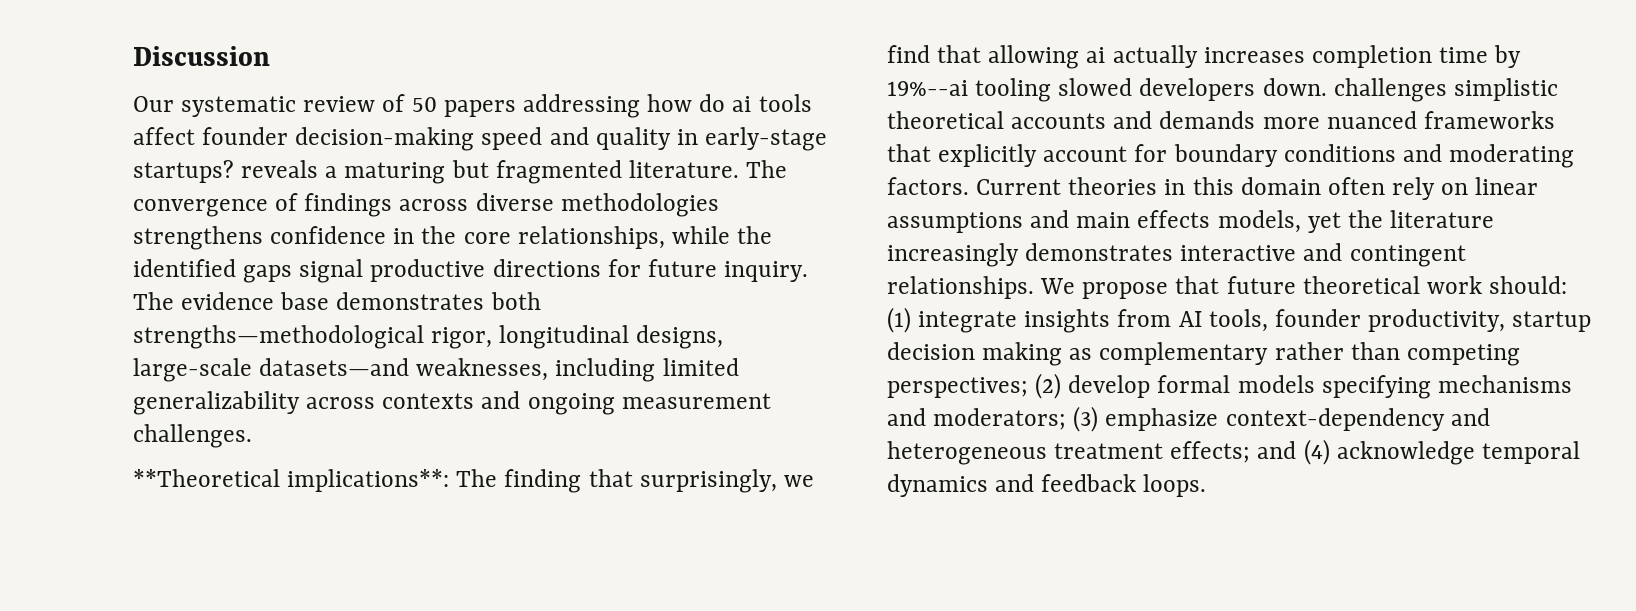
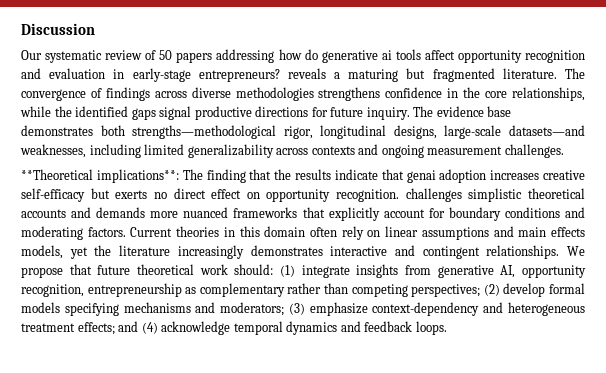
- Our systematic review of 50 papers addressing how do ai tools affect founder decision-making speed and quality in early-stage startups? reveals a maturing but fragmented literature.
+ Our systematic review of 50 papers addressing how do generative ai tools affect opportunity recognition and evaluation in early-stage entrepreneurs? reveals a maturing but fragmented literature.
- **Theoretical implications**: The finding that surprisingly, we find that allowing ai actually increases completion time by 19%--ai tooling slowed developers down. challenges simplistic theoretical accounts and demands more nuanced frameworks that explicitly account for boundary conditions and moderating factors.
+ **Theoretical implications**: The finding that the results indicate that genai adoption increases creative self-efficacy but exerts no direct effect on opportunity recognition. challenges simplistic theoretical accounts and demands more nuanced frameworks that explicitly account for boundary conditions and moderating factors.
- We propose that future theoretical work should: (1) integrate insights from AI tools, founder productivity, startup decision making as complementary rather than competing perspectives; (2) develop formal models specifying mechanisms and moderators; (3) emphasize context-dependency and heterogeneous treatment effects; and (4) acknowledge temporal dynamics and feedback loops.
+ We propose that future theoretical work should: (1) integrate insights from generative AI, opportunity recognition, entrepreneurship as complementary rather than competing perspectives; (2) develop formal models specifying mechanisms and moderators; (3) emphasize context-dependency and heterogeneous treatment effects; and (4) acknowledge temporal dynamics and feedback loops.

